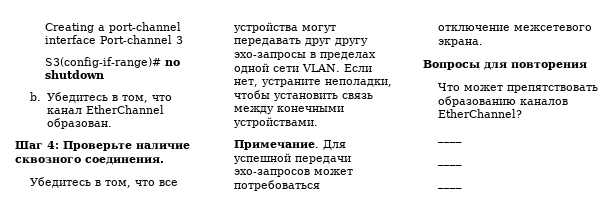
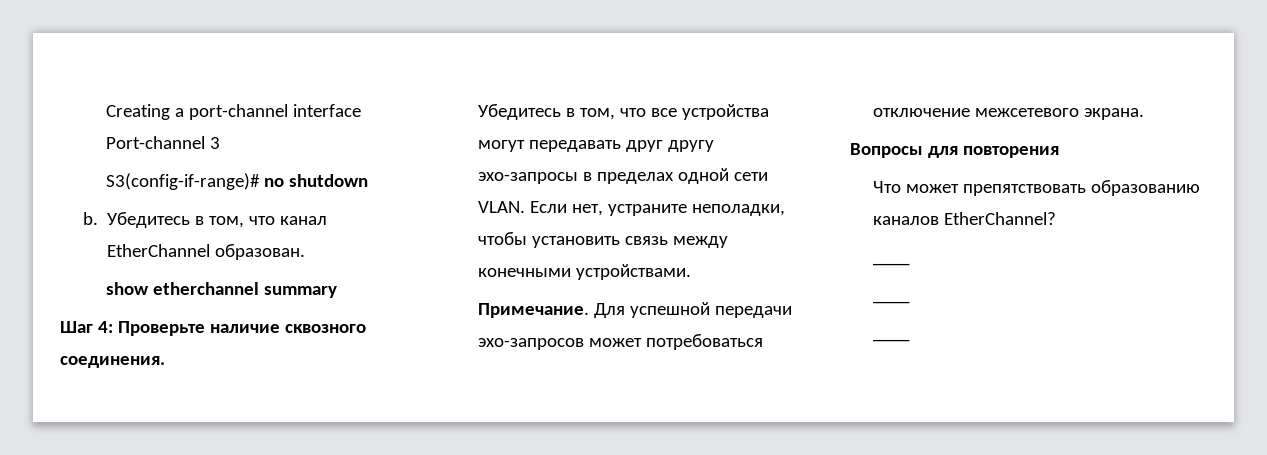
+ show etherchannel summary

